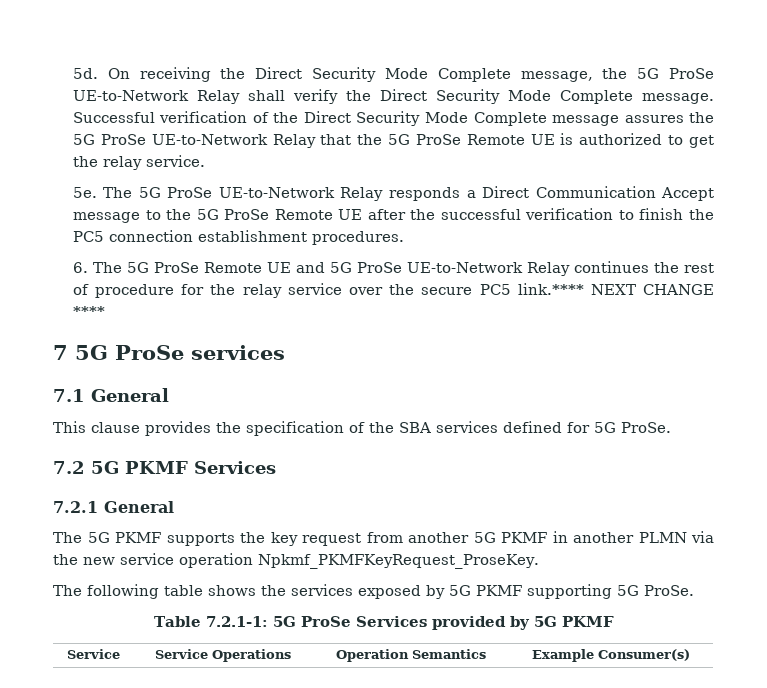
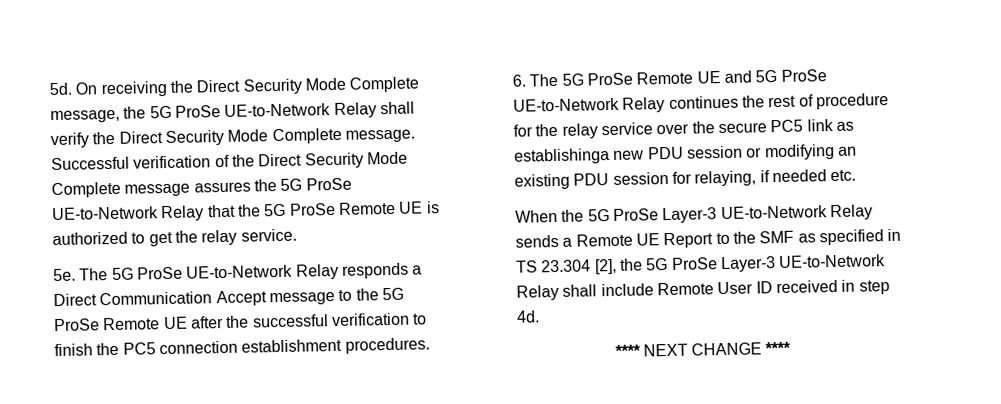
- 6. The 5G ProSe Remote UE and 5G ProSe UE-to-Network Relay continues the rest of procedure for the relay service over the secure PC5 link.**** NEXT CHANGE ****
- 7 5G ProSe services
- 7.1 General
- This clause provides the specification of the SBA services defined for 5G ProSe.
- 7.2 5G PKMF Services
- 7.2.1 General
- The 5G PKMF supports the key request from another 5G PKMF in another PLMN via the new service operation Npkmf_PKMFKeyRequest_ProseKey.
- The following table shows the services exposed by 5G PKMF supporting 5G ProSe.
- Table 7.2.1-1: 5G ProSe Services provided by 5G PKMF
- Service | Service Operations | Operation Semantics | Example Consumer(s)
+ 6. The 5G ProSe Remote UE and 5G ProSe UE-to-Network Relay continues the rest of procedure for the relay service over the secure PC5 link as establishinga new PDU session or modifying an existing PDU session for relaying, if needed etc.
+ When the 5G ProSe Layer-3 UE-to-Network Relay sends a Remote UE Report to the SMF as specified in TS 23.304 [2], the 5G ProSe Layer-3 UE-to-Network Relay shall include Remote User ID received in step 4d.
+ **** NEXT CHANGE ****

